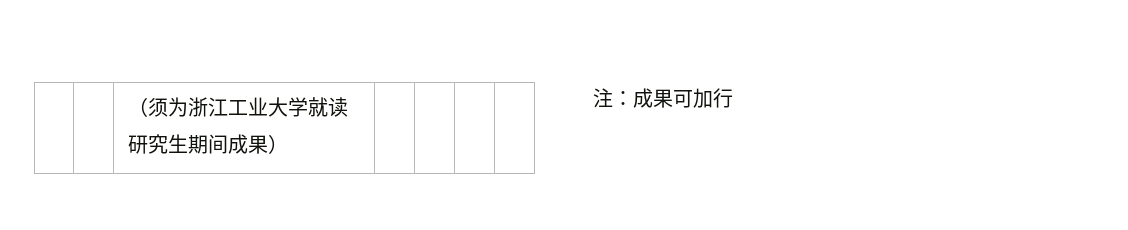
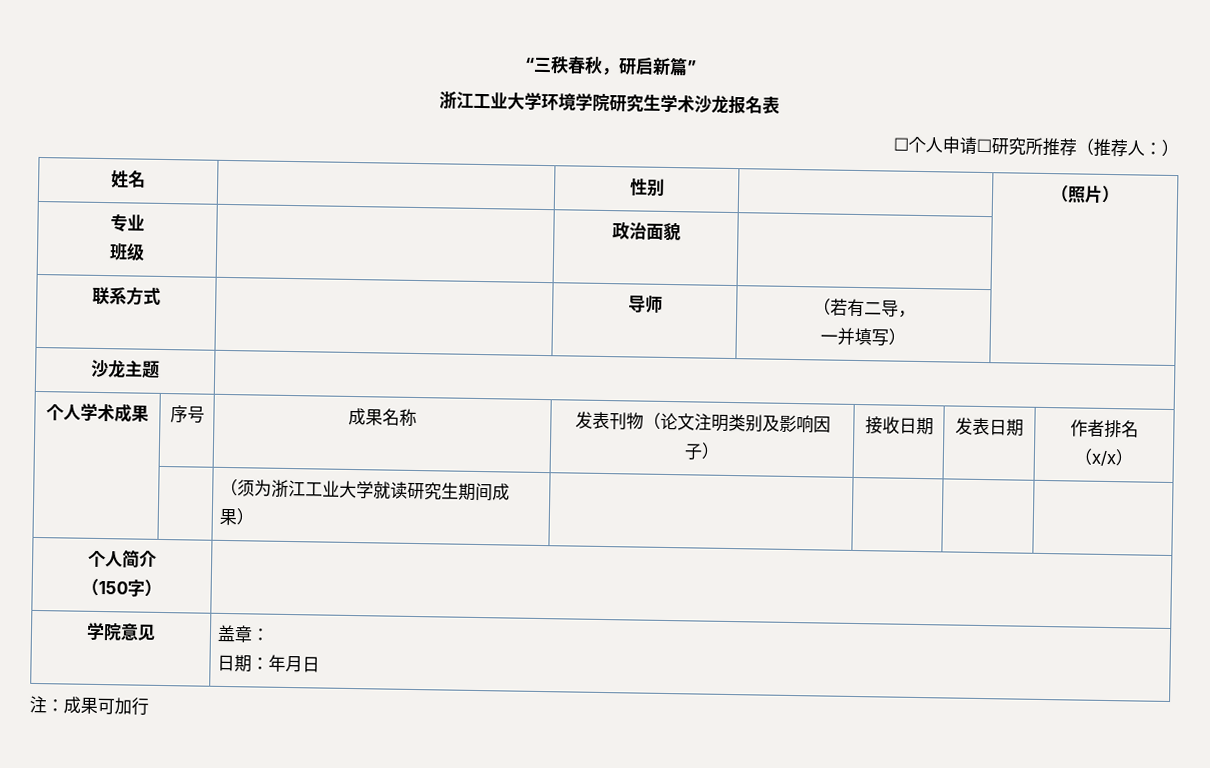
+ “三秩春秋，研启新篇”
+ 浙江工业大学环境学院研究生学术沙龙报名表
+ ☐个人申请☐研究所推荐（推荐人：）
+ 姓名 | | 性别 | | （照片）
+ 专业
+ 班级 | | 政治面貌 | |
+ 联系方式 | | 导师 | （若有二导，
+ 一并填写） |
+ 沙龙主题 |
+ 个人学术成果 | 序号 | 成果名称 | 发表刊物（论文注明类别及影响因子） | 接收日期 | 发表日期 | 作者排名（x/x）
+ 个人简介
+ （150字） |
+ 学院意见 | 盖章：
+ 日期：年月日

